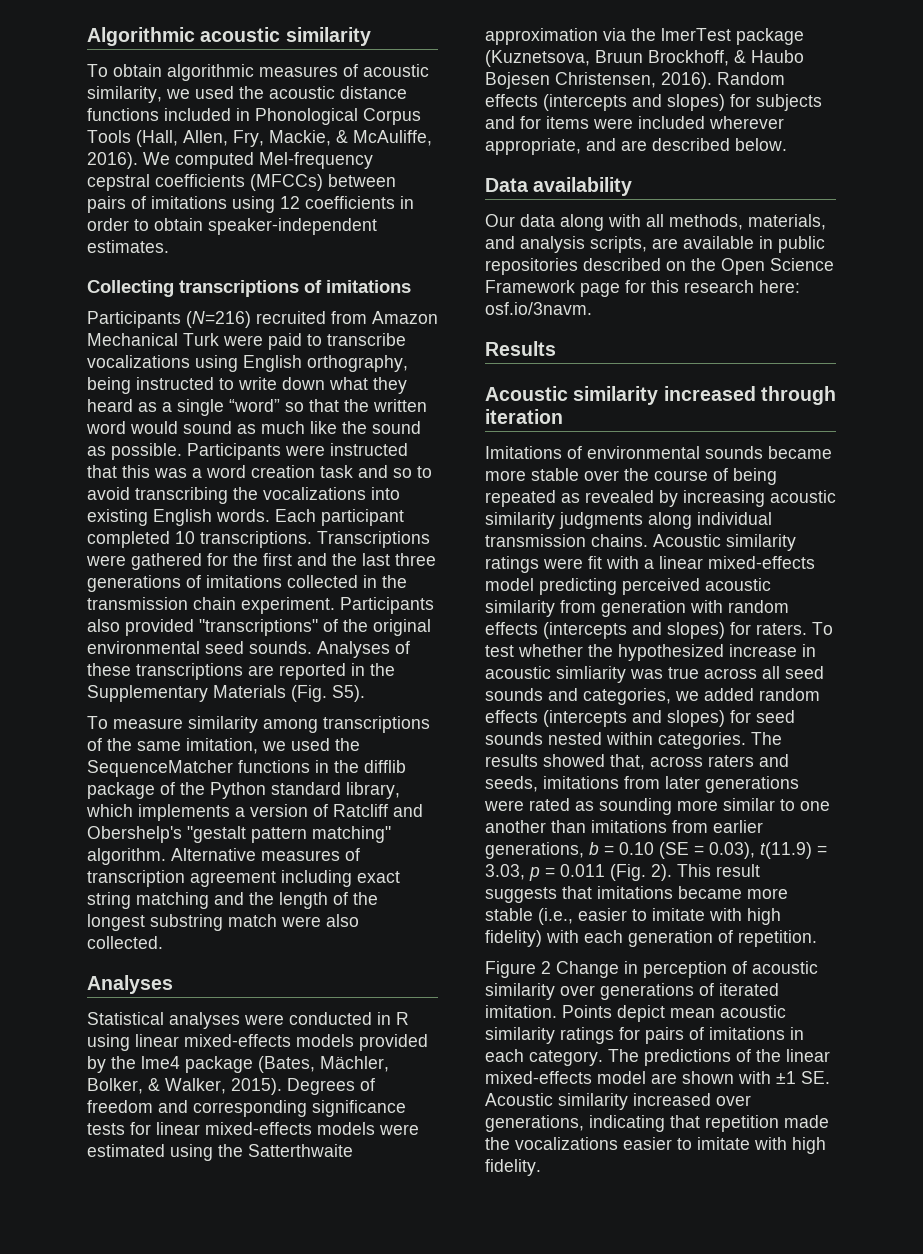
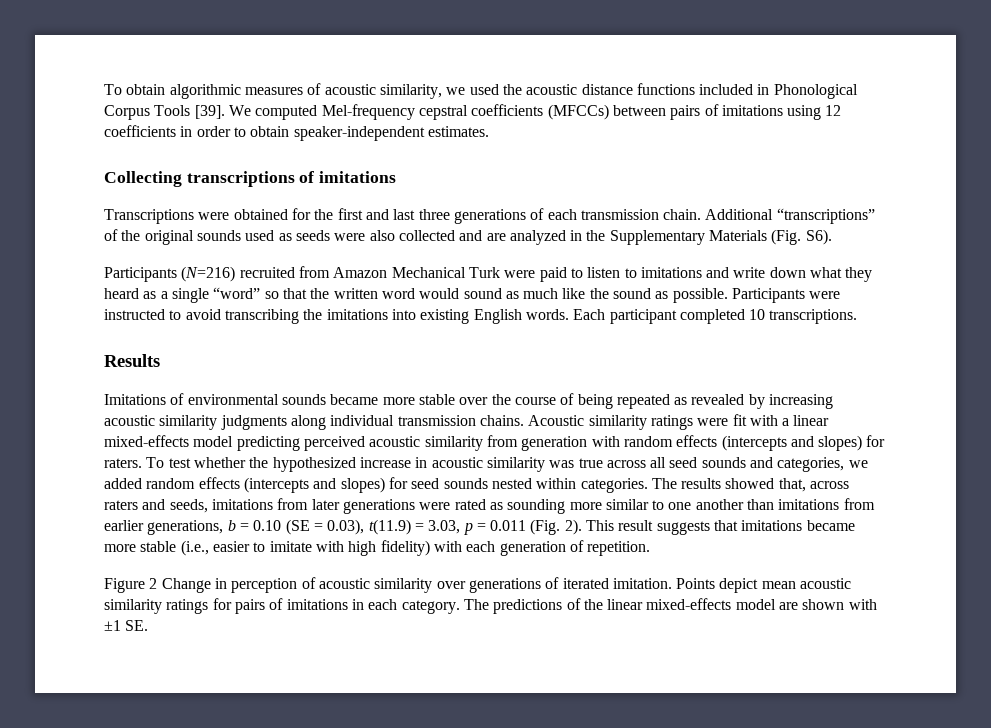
- Algorithmic acoustic similarity
- To obtain algorithmic measures of acoustic similarity, we used the acoustic distance functions included in Phonological Corpus Tools (Hall, Allen, Fry, Mackie, & McAuliffe, 2016).
+ To obtain algorithmic measures of acoustic similarity, we used the acoustic distance functions included in Phonological Corpus Tools [39].
+ Transcriptions were obtained for the first and last three generations of each transmission chain. Additional “transcriptions” of the original sounds used as seeds were also collected and are analyzed in the Supplementary Materials (Fig. S6).
- Participants (N=216) recruited from Amazon Mechanical Turk were paid to transcribe vocalizations using English orthography, being instructed to write down what they heard as a single “word” so that the written word would sound as much like the sound as possible.
+ Participants (N=216) recruited from Amazon Mechanical Turk were paid to listen to imitations and write down what they heard as a single “word” so that the written word would sound as much like the sound as possible.
- Participants were instructed that this was a word creation task and so to avoid transcribing the vocalizations into existing English words.
+ Participants were instructed to avoid transcribing the imitations into existing English words.
- Each participant completed 10 transcriptions. Transcriptions were gathered for the first and the last three generations of imitations collected in the transmission chain experiment. Participants also provided "transcriptions" of the original environmental seed sounds. Analyses of these transcriptions are reported in the Supplementary Materials (Fig. S5).
- To measure similarity among transcriptions of the same imitation, we used the SequenceMatcher functions in the difflib package of the Python standard library, which implements a version of Ratcliff and Obershelp's "gestalt pattern matching" algorithm. Alternative measures of transcription agreement including exact string matching and the length of the longest substring match were also collected.
- Analyses
- Statistical analyses were conducted in R using linear mixed-effects models provided by the lme4 package (Bates, Mächler, Bolker, & Walker, 2015). Degrees of freedom and corresponding significance tests for linear mixed-effects models were estimated using the Satterthwaite approximation via the lmerTest package (Kuznetsova, Bruun Brockhoff, & Haubo Bojesen Christensen, 2016). Random effects (intercepts and slopes) for subjects and for items were included wherever appropriate, and are described below.
- Data availability
- Our data along with all methods, materials, and analysis scripts, are available in public repositories described on the Open Science Framework page for this research here: osf.io/3navm.
+ Each participant completed 10 transcriptions.
  Results
- Acoustic similarity increased through iteration
- To test whether the hypothesized increase in acoustic simliarity was true across all seed sounds and categories, we added random effects (intercepts and slopes) for seed sounds nested within categories.
+ To test whether the hypothesized increase in acoustic similarity was true across all seed sounds and categories, we added random effects (intercepts and slopes) for seed sounds nested within categories.
- The predictions of the linear mixed-effects model are shown with ±1 SE. Acoustic similarity increased over generations, indicating that repetition made the vocalizations easier to imitate with high fidelity.
+ The predictions of the linear mixed-effects model are shown with ±1 SE.

